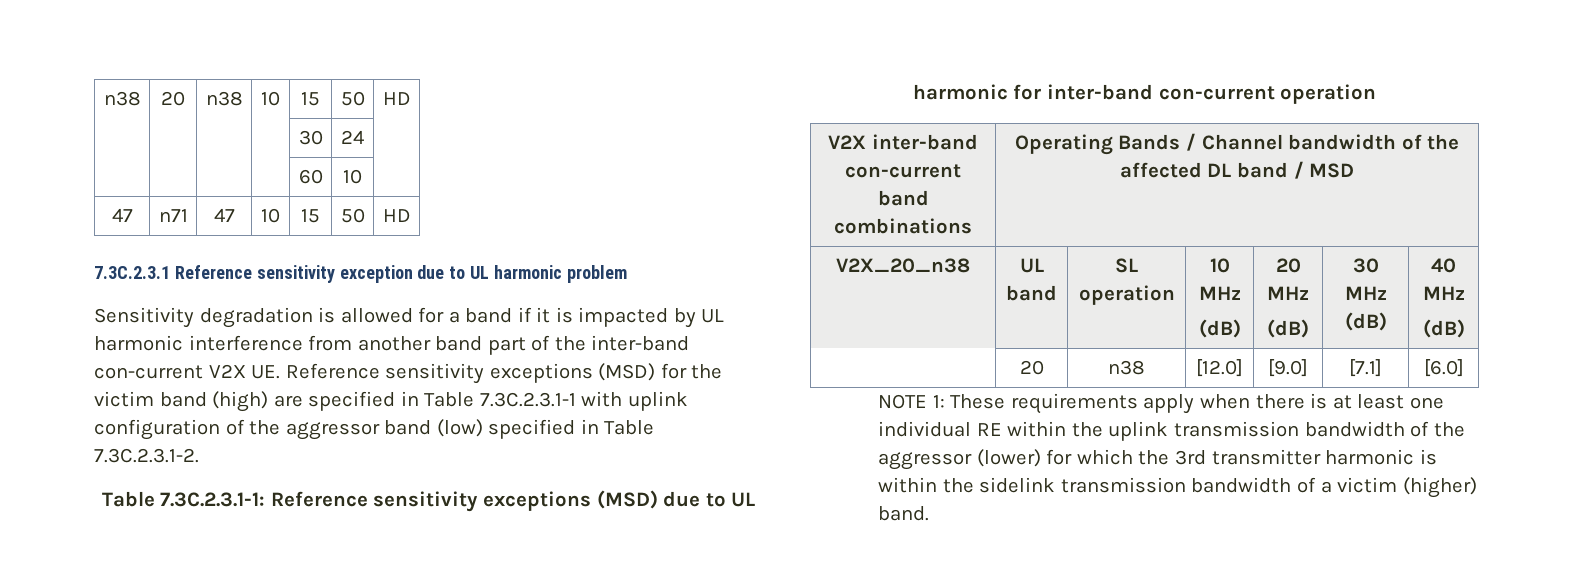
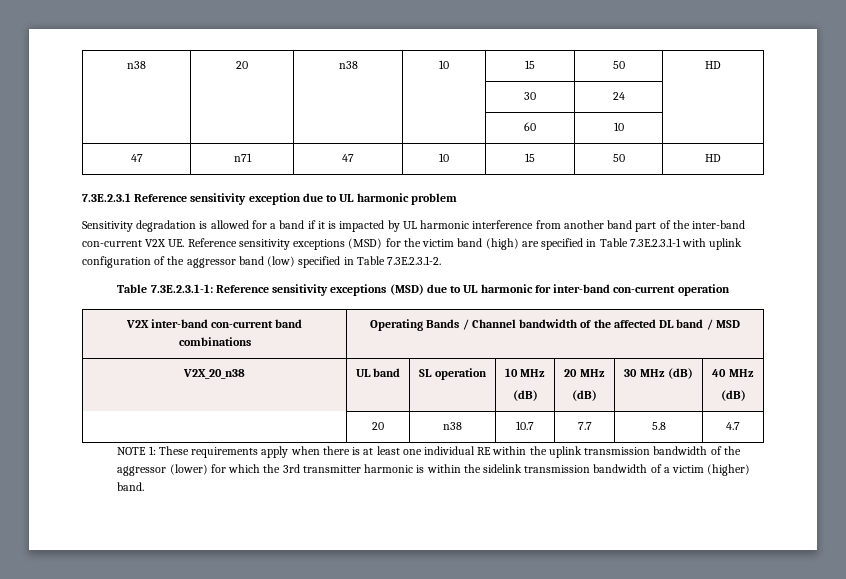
- 7.3C.2.3.1 Reference sensitivity exception due to UL harmonic problem
+ 7.3E.2.3.1 Reference sensitivity exception due to UL harmonic problem
- Sensitivity degradation is allowed for a band if it is impacted by UL harmonic interference from another band part of the inter-band con-current V2X UE. Reference sensitivity exceptions (MSD) for the victim band (high) are specified in Table 7.3C.2.3.1-1 with uplink configuration of the aggressor band (low) specified in Table 7.3C.2.3.1-2.
- Table 7.3C.2.3.1-1:
+ Sensitivity degradation is allowed for a band if it is impacted by UL harmonic interference from another band part of the inter-band con-current V2X UE. Reference sensitivity exceptions (MSD) for the victim band (high) are specified in Table 7.3E.2.3.1-1 with uplink configuration of the aggressor band (low) specified in Table 7.3E.2.3.1-2.
+ Table 7.3E.2.3.1-1:
- | 20 | n38 | [12.0] | [9.0] | [7.1] | [6.0]
+ | 20 | n38 | 10.7 | 7.7 | 5.8 | 4.7

